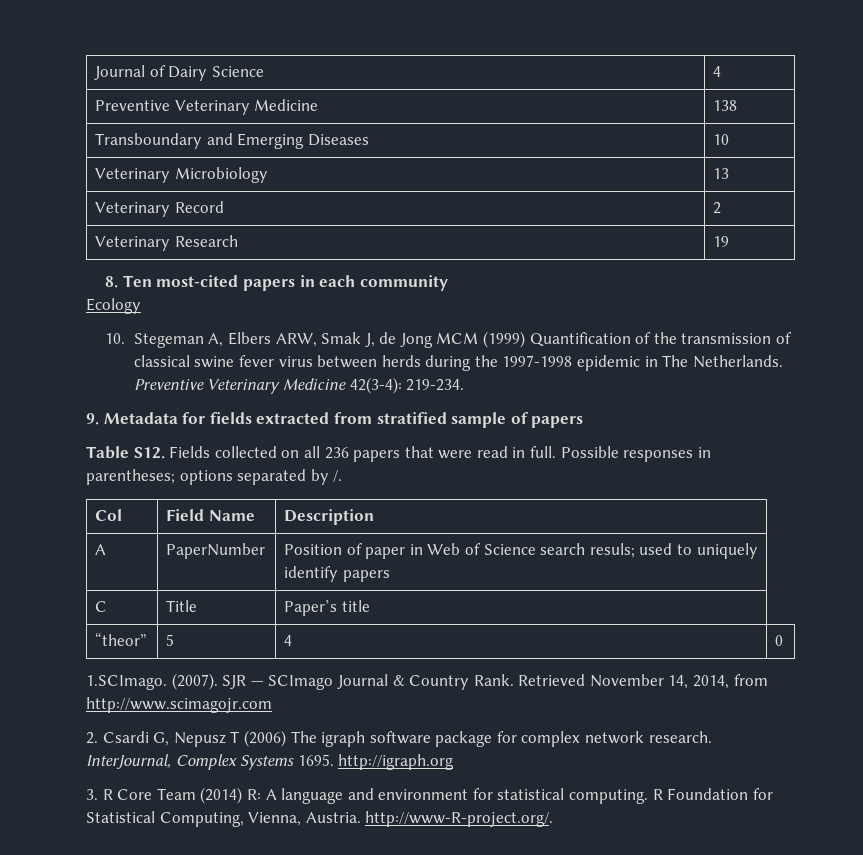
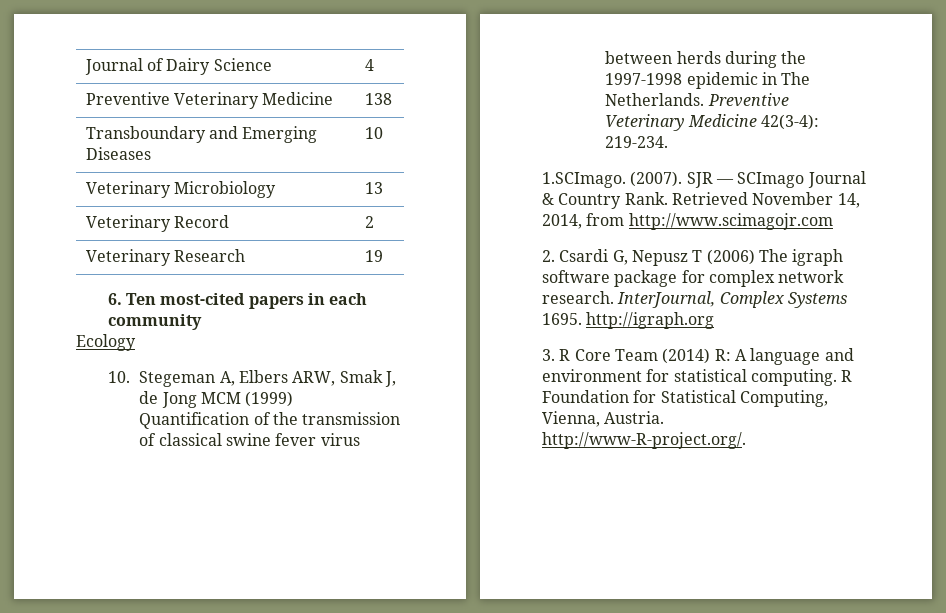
- 8. Ten most-cited papers in each community
+ 6. Ten most-cited papers in each community
- 9. Metadata for fields extracted from stratified sample of papers
- Table S12. Fields collected on all 236 papers that were read in full. Possible responses in parentheses; options separated by /.
- Col | Field Name | Description
- A | PaperNumber | Position of paper in Web of Science search resuls; used to uniquely identify papers
- C | Title | Paper’s title
- “theor” | 5 | 4 | 0

